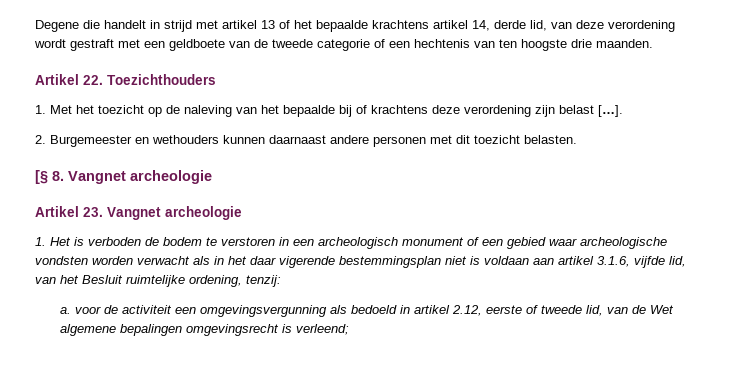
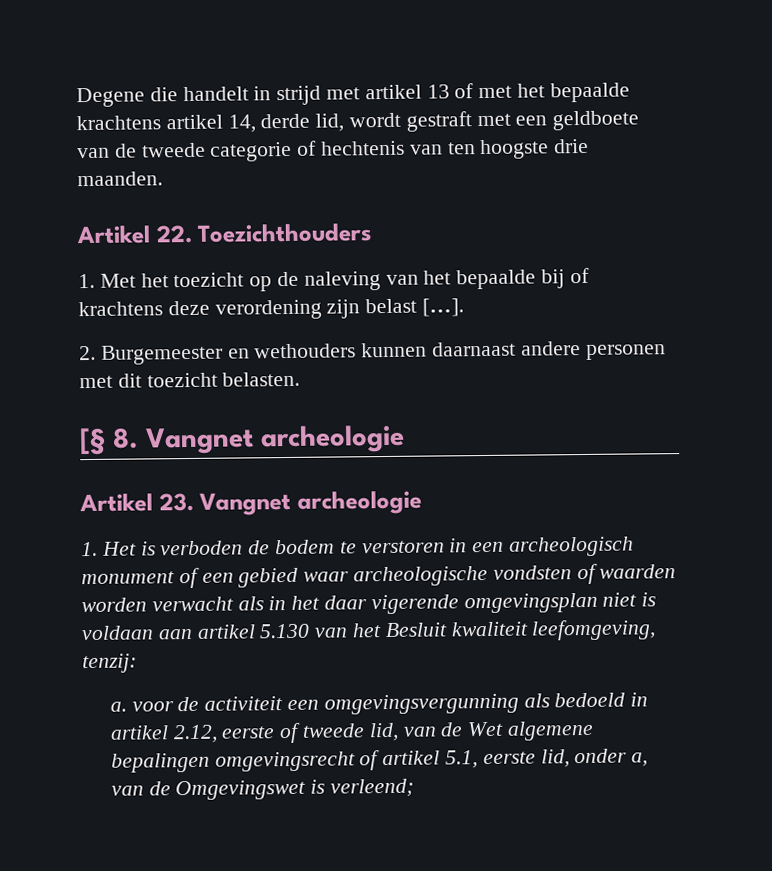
- Degene die handelt in strijd met artikel 13 of het bepaalde krachtens artikel 14, derde lid, van deze verordening wordt gestraft met een geldboete van de tweede categorie of een hechtenis van ten hoogste drie maanden.
+ Degene die handelt in strijd met artikel 13 of met het bepaalde krachtens artikel 14, derde lid, wordt gestraft met een geldboete van de tweede categorie of hechtenis van ten hoogste drie maanden.
- 1. Het is verboden de bodem te verstoren in een archeologisch monument of een gebied waar archeologische vondsten worden verwacht als in het daar vigerende bestemmingsplan niet is voldaan aan artikel 3.1.6, vijfde lid, van het Besluit ruimtelijke ordening, tenzij:
+ 1. Het is verboden de bodem te verstoren in een archeologisch monument of een gebied waar archeologische vondsten of waarden worden verwacht als in het daar vigerende omgevingsplan niet is voldaan aan artikel 5.130 van het Besluit kwaliteit leefomgeving, tenzij:
- a. voor de activiteit een omgevingsvergunning als bedoeld in artikel 2.12, eerste of tweede lid, van de Wet algemene bepalingen omgevingsrecht is verleend;
+ a. voor de activiteit een omgevingsvergunning als bedoeld in artikel 2.12, eerste of tweede lid, van de Wet algemene bepalingen omgevingsrecht of artikel 5.1, eerste lid, onder a, van de Omgevingswet is verleend;

